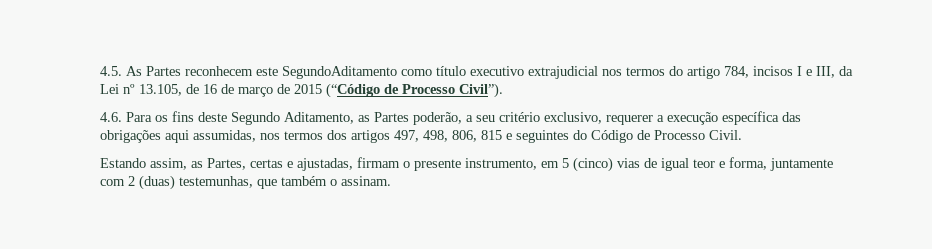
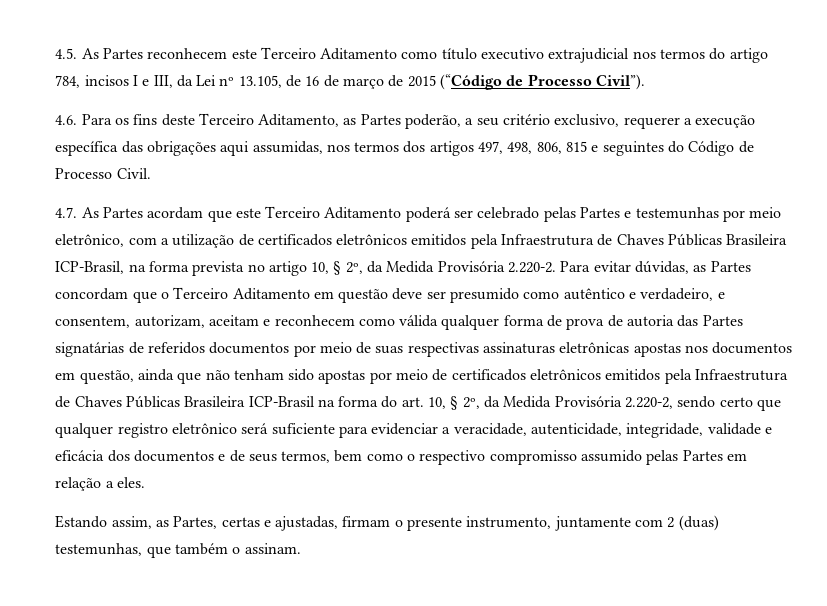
- 4.5. As Partes reconhecem este SegundoAditamento como título executivo extrajudicial nos termos do artigo 784, incisos I e III, da Lei nº 13.105, de 16 de março de 2015 (“Código de Processo Civil”).
+ 4.5. As Partes reconhecem este Terceiro Aditamento como título executivo extrajudicial nos termos do artigo 784, incisos I e III, da Lei nº 13.105, de 16 de março de 2015 (“Código de Processo Civil”).
- 4.6. Para os fins deste Segundo Aditamento, as Partes poderão, a seu critério exclusivo, requerer a execução específica das obrigações aqui assumidas, nos termos dos artigos 497, 498, 806, 815 e seguintes do Código de Processo Civil.
+ 4.6. Para os fins deste Terceiro Aditamento, as Partes poderão, a seu critério exclusivo, requerer a execução específica das obrigações aqui assumidas, nos termos dos artigos 497, 498, 806, 815 e seguintes do Código de Processo Civil.
+ 4.7. As Partes acordam que este Terceiro Aditamento poderá ser celebrado pelas Partes e testemunhas por meio eletrônico, com a utilização de certificados eletrônicos emitidos pela Infraestrutura de Chaves Públicas Brasileira ICP-Brasil, na forma prevista no artigo 10, § 2º, da Medida Provisória 2.220-2. Para evitar dúvidas, as Partes concordam que o Terceiro Aditamento em questão deve ser presumido como autêntico e verdadeiro, e consentem, autorizam, aceitam e reconhecem como válida qualquer forma de prova de autoria das Partes signatárias de referidos documentos por meio de suas respectivas assinaturas eletrônicas apostas nos documentos em questão, ainda que não tenham sido apostas por meio de certificados eletrônicos emitidos pela Infraestrutura de Chaves Públicas Brasileira ICP-Brasil na forma do art. 10, § 2º, da Medida Provisória 2.220-2, sendo certo que qualquer registro eletrônico será suficiente para evidenciar a veracidade, autenticidade, integridade, validade e eficácia dos documentos e de seus termos, bem como o respectivo compromisso assumido pelas Partes em relação a eles.
- Estando assim, as Partes, certas e ajustadas, firmam o presente instrumento, em 5 (cinco) vias de igual teor e forma, juntamente com 2 (duas) testemunhas, que também o assinam.
+ Estando assim, as Partes, certas e ajustadas, firmam o presente instrumento, juntamente com 2 (duas) testemunhas, que também o assinam.

